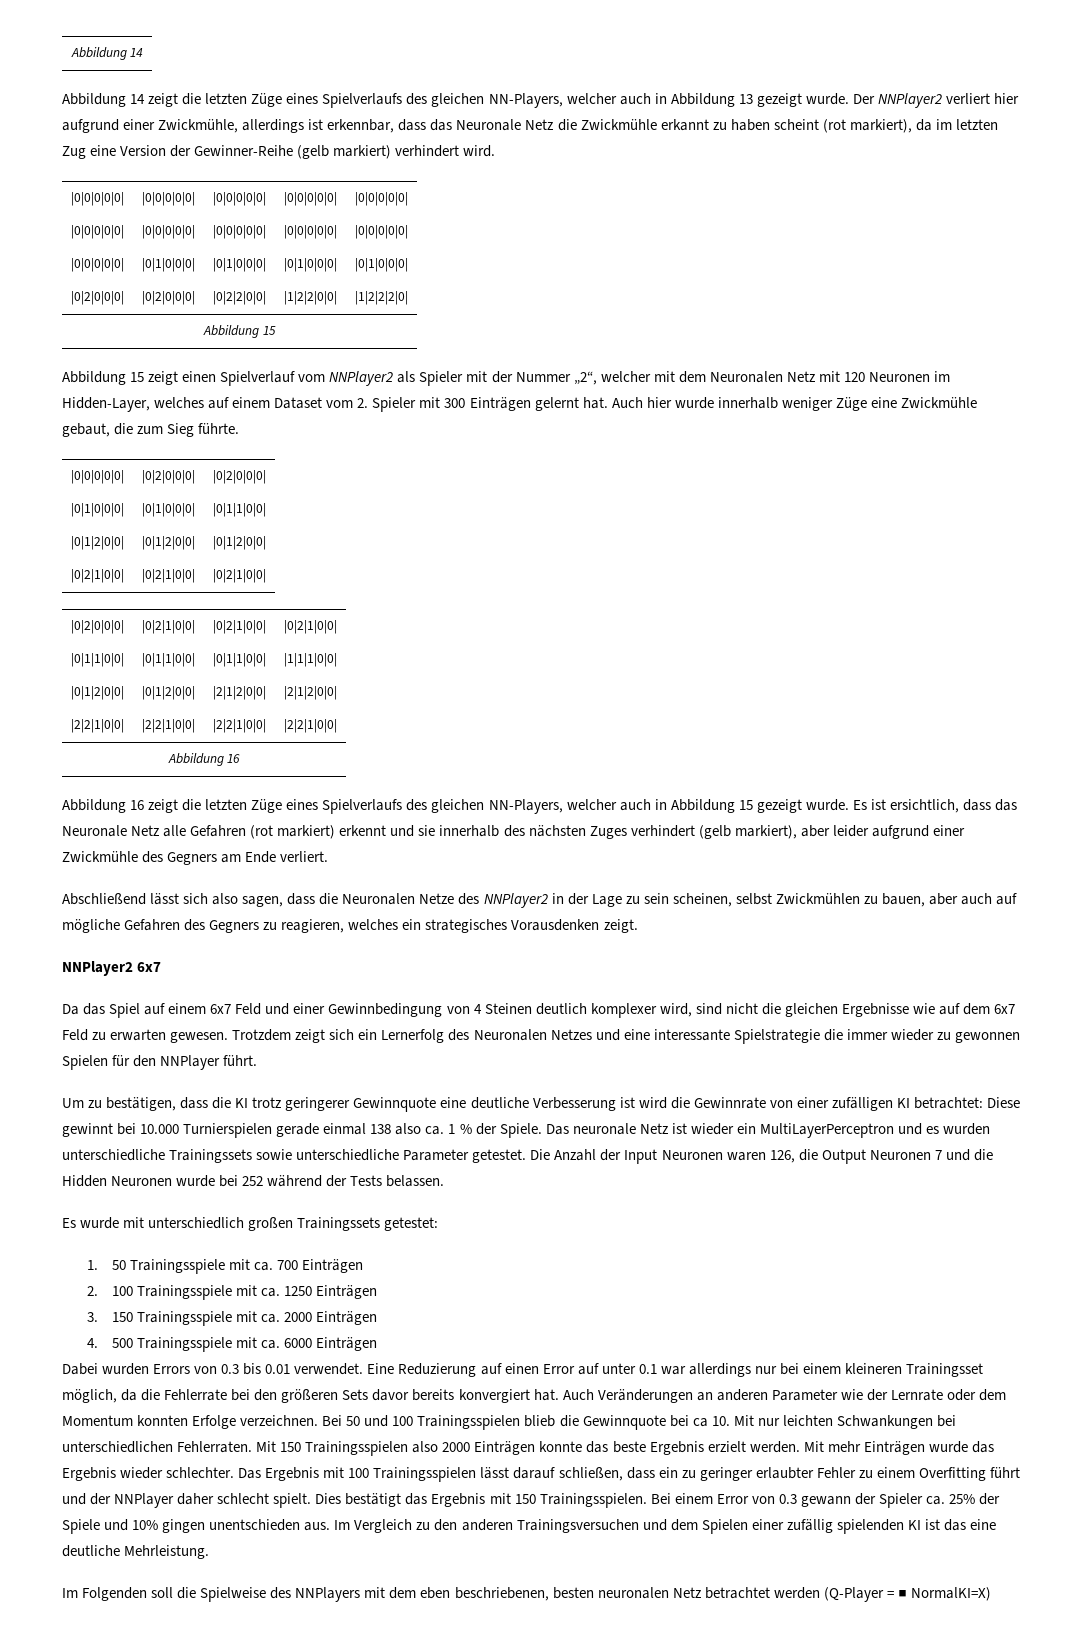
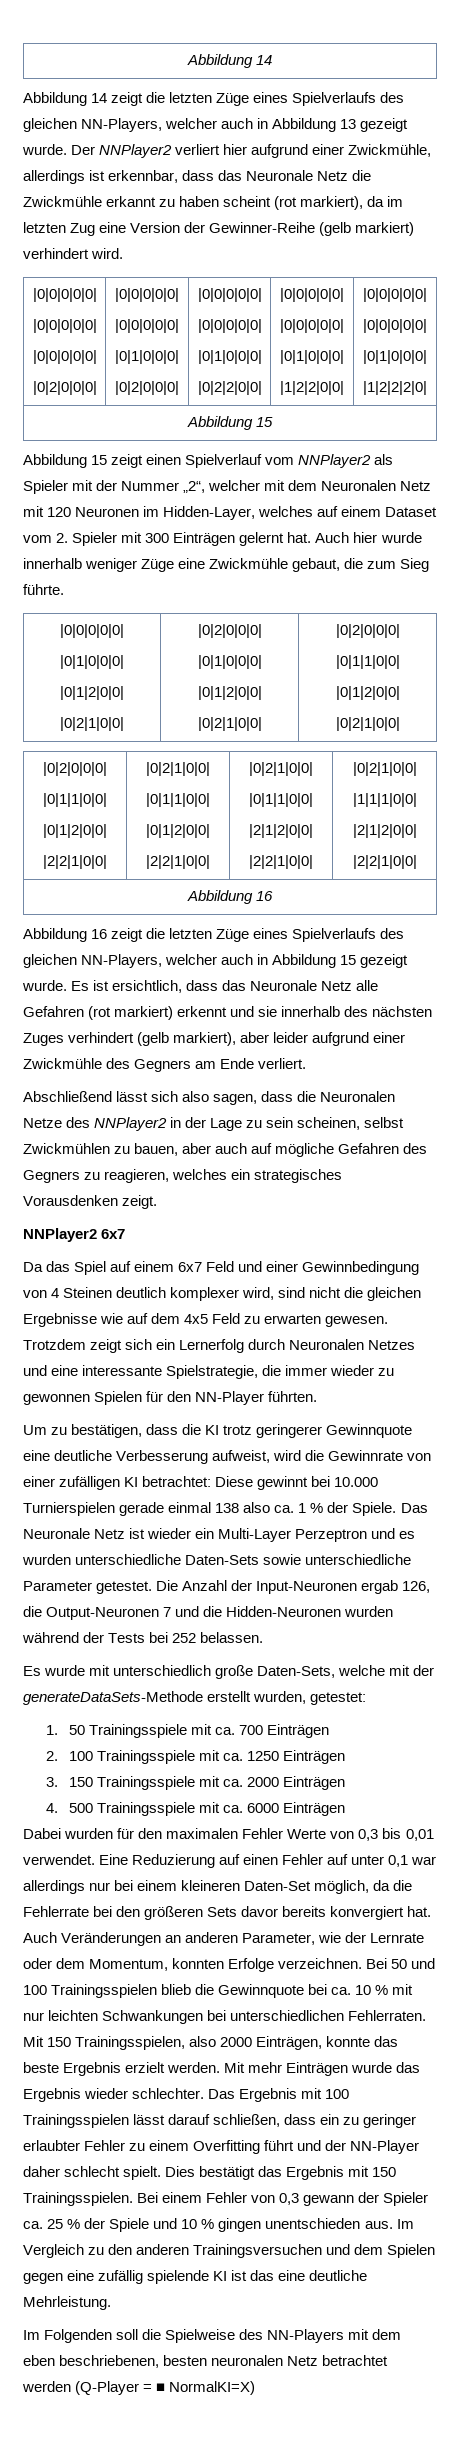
- Da das Spiel auf einem 6x7 Feld und einer Gewinnbedingung von 4 Steinen deutlich komplexer wird, sind nicht die gleichen Ergebnisse wie auf dem 6x7 Feld zu erwarten gewesen.
+ Da das Spiel auf einem 6x7 Feld und einer Gewinnbedingung von 4 Steinen deutlich komplexer wird, sind nicht die gleichen Ergebnisse wie auf dem 4x5 Feld zu erwarten gewesen.
- Trotzdem zeigt sich ein Lernerfolg des Neuronalen Netzes und eine interessante Spielstrategie die immer wieder zu gewonnen Spielen für den NNPlayer führt.
+ Trotzdem zeigt sich ein Lernerfolg durch Neuronalen Netzes und eine interessante Spielstrategie, die immer wieder zu gewonnen Spielen für den NN-Player führten.
- Um zu bestätigen, dass die KI trotz geringerer Gewinnquote eine deutliche Verbesserung ist wird die Gewinnrate von einer zufälligen KI betrachtet: Diese gewinnt bei 10.000 Turnierspielen gerade einmal 138 also ca. 1 % der Spiele.
+ Um zu bestätigen, dass die KI trotz geringerer Gewinnquote eine deutliche Verbesserung aufweist, wird die Gewinnrate von einer zufälligen KI betrachtet: Diese gewinnt bei 10.000 Turnierspielen gerade einmal 138 also ca. 1 % der Spiele.
- Das neuronale Netz ist wieder ein MultiLayerPerceptron und es wurden unterschiedliche Trainingssets sowie unterschiedliche Parameter getestet.
+ Das Neuronale Netz ist wieder ein Multi-Layer Perzeptron und es wurden unterschiedliche Daten-Sets sowie unterschiedliche Parameter getestet.
- Die Anzahl der Input Neuronen waren 126, die Output Neuronen 7 und die Hidden Neuronen wurde bei 252 während der Tests belassen.
+ Die Anzahl der Input-Neuronen ergab 126, die Output-Neuronen 7 und die Hidden-Neuronen wurden während der Tests bei 252 belassen.
- Es wurde mit unterschiedlich großen Trainingssets getestet:
+ Es wurde mit unterschiedlich große Daten-Sets, welche mit der generateDataSets-Methode erstellt wurden, getestet:
- Dabei wurden Errors von 0.3 bis 0.01 verwendet.
+ Dabei wurden für den maximalen Fehler Werte von 0,3 bis 0,01 verwendet.
- Eine Reduzierung auf einen Error auf unter 0.1 war allerdings nur bei einem kleineren Trainingsset möglich, da die Fehlerrate bei den größeren Sets davor bereits konvergiert hat.
+ Eine Reduzierung auf einen Fehler auf unter 0,1 war allerdings nur bei einem kleineren Daten-Set möglich, da die Fehlerrate bei den größeren Sets davor bereits konvergiert hat.
- Auch Veränderungen an anderen Parameter wie der Lernrate oder dem Momentum konnten Erfolge verzeichnen.
+ Auch Veränderungen an anderen Parameter, wie der Lernrate oder dem Momentum, konnten Erfolge verzeichnen.
- Bei 50 und 100 Trainingsspielen blieb die Gewinnquote bei ca 10. Mit nur leichten Schwankungen bei unterschiedlichen Fehlerraten.
+ Bei 50 und 100 Trainingsspielen blieb die Gewinnquote bei ca. 10 % mit nur leichten Schwankungen bei unterschiedlichen Fehlerraten.
- Mit 150 Trainingsspielen also 2000 Einträgen konnte das beste Ergebnis erzielt werden.
+ Mit 150 Trainingsspielen, also 2000 Einträgen, konnte das beste Ergebnis erzielt werden.
- Das Ergebnis mit 100 Trainingsspielen lässt darauf schließen, dass ein zu geringer erlaubter Fehler zu einem Overfitting führt und der NNPlayer daher schlecht spielt.
+ Das Ergebnis mit 100 Trainingsspielen lässt darauf schließen, dass ein zu geringer erlaubter Fehler zu einem Overfitting führt und der NN-Player daher schlecht spielt.
- Bei einem Error von 0.3 gewann der Spieler ca. 25% der Spiele und 10% gingen unentschieden aus.
+ Bei einem Fehler von 0,3 gewann der Spieler ca. 25 % der Spiele und 10 % gingen unentschieden aus.
- Im Vergleich zu den anderen Trainingsversuchen und dem Spielen einer zufällig spielenden KI ist das eine deutliche Mehrleistung.
+ Im Vergleich zu den anderen Trainingsversuchen und dem Spielen gegen eine zufällig spielende KI ist das eine deutliche Mehrleistung.
- Im Folgenden soll die Spielweise des NNPlayers mit dem eben beschriebenen, besten neuronalen Netz betrachtet werden (Q-Player = ■ NormalKI=X)
+ Im Folgenden soll die Spielweise des NN-Players mit dem eben beschriebenen, besten neuronalen Netz betrachtet werden (Q-Player = ■ NormalKI=X)

